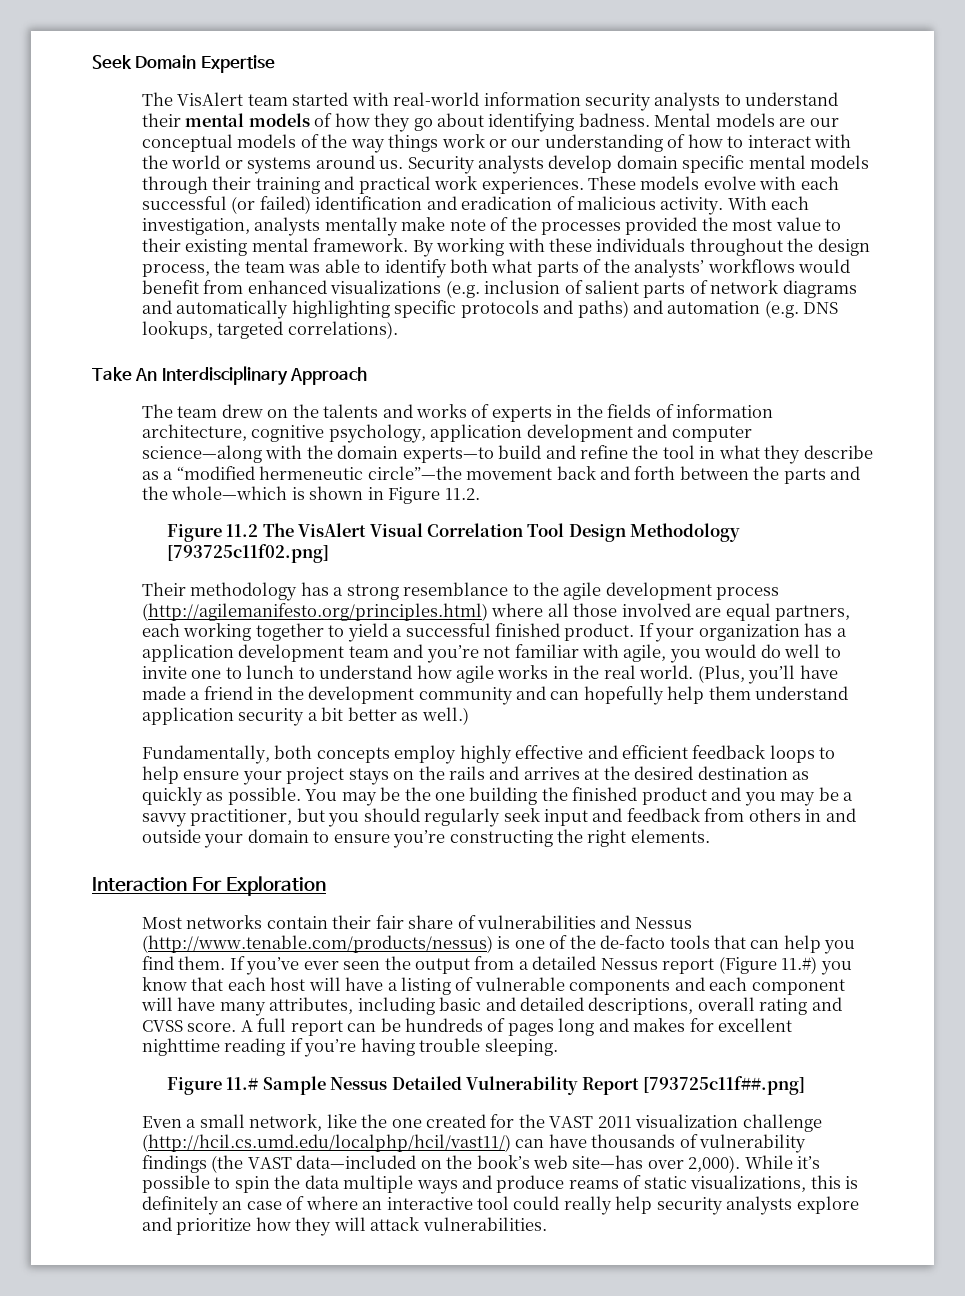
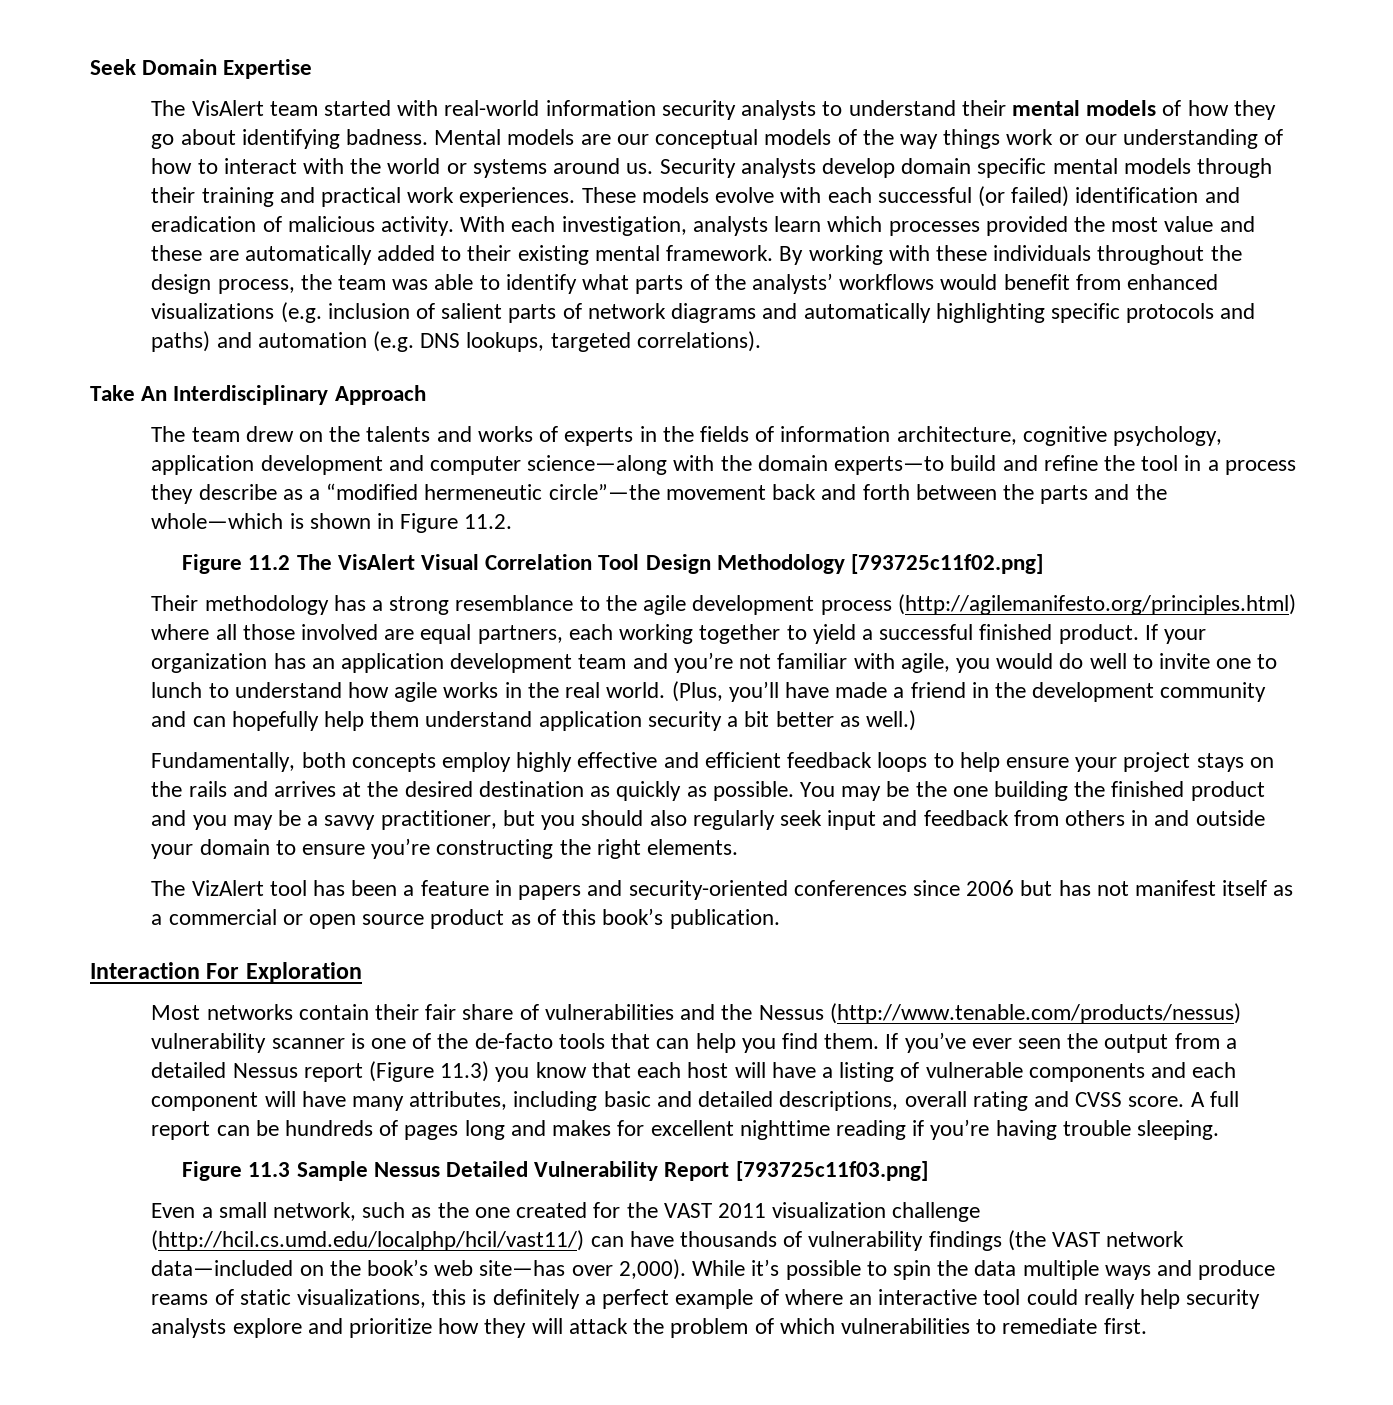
- With each investigation, analysts mentally make note of the processes provided the most value to their existing mental framework.
+ With each investigation, analysts learn which processes provided the most value and these are automatically added to their existing mental framework.
- By working with these individuals throughout the design process, the team was able to identify both what parts of the analysts’ workflows would benefit from enhanced visualizations (e.g. inclusion of salient parts of network diagrams and automatically highlighting specific protocols and paths) and automation (e.g. DNS lookups, targeted correlations).
+ By working with these individuals throughout the design process, the team was able to identify what parts of the analysts’ workflows would benefit from enhanced visualizations (e.g. inclusion of salient parts of network diagrams and automatically highlighting specific protocols and paths) and automation (e.g. DNS lookups, targeted correlations).
- The team drew on the talents and works of experts in the fields of information architecture, cognitive psychology, application development and computer science—along with the domain experts—to build and refine the tool in what they describe as a “modified hermeneutic circle”—the movement back and forth between the parts and the whole—which is shown in Figure 11.2.
+ The team drew on the talents and works of experts in the fields of information architecture, cognitive psychology, application development and computer science—along with the domain experts—to build and refine the tool in a process they describe as a “modified hermeneutic circle”—the movement back and forth between the parts and the whole—which is shown in Figure 11.2.
- If your organization has a application development team and you’re not familiar with agile, you would do well to invite one to lunch to understand how agile works in the real world.
+ If your organization has an application development team and you’re not familiar with agile, you would do well to invite one to lunch to understand how agile works in the real world.
- You may be the one building the finished product and you may be a savvy practitioner, but you should regularly seek input and feedback from others in and outside your domain to ensure you’re constructing the right elements.
+ You may be the one building the finished product and you may be a savvy practitioner, but you should also regularly seek input and feedback from others in and outside your domain to ensure you’re constructing the right elements.
+ The VizAlert tool has been a feature in papers and security-oriented conferences since 2006 but has not manifest itself as a commercial or open source product as of this book’s publication.
- Most networks contain their fair share of vulnerabilities and Nessus (http://www.tenable.com/products/nessus) is one of the de-facto tools that can help you find them.
+ Most networks contain their fair share of vulnerabilities and the Nessus (http://www.tenable.com/products/nessus) vulnerability scanner is one of the de-facto tools that can help you find them.
- If you’ve ever seen the output from a detailed Nessus report (Figure 11.#) you know that each host will have a listing of vulnerable components and each component will have many attributes, including basic and detailed descriptions, overall rating and CVSS score.
+ If you’ve ever seen the output from a detailed Nessus report (Figure 11.3) you know that each host will have a listing of vulnerable components and each component will have many attributes, including basic and detailed descriptions, overall rating and CVSS score.
- Figure 11.# Sample Nessus Detailed Vulnerability Report [793725c11f##.png]
+ Figure 11.3 Sample Nessus Detailed Vulnerability Report [793725c11f03.png]
- Even a small network, like the one created for the VAST 2011 visualization challenge (http://hcil.cs.umd.edu/localphp/hcil/vast11/) can have thousands of vulnerability findings (the VAST data—included on the book’s web site—has over 2,000).
+ Even a small network, such as the one created for the VAST 2011 visualization challenge (http://hcil.cs.umd.edu/localphp/hcil/vast11/) can have thousands of vulnerability findings (the VAST network data—included on the book’s web site—has over 2,000).
- While it’s possible to spin the data multiple ways and produce reams of static visualizations, this is definitely an case of where an interactive tool could really help security analysts explore and prioritize how they will attack vulnerabilities.
+ While it’s possible to spin the data multiple ways and produce reams of static visualizations, this is definitely a perfect example of where an interactive tool could really help security analysts explore and prioritize how they will attack the problem of which vulnerabilities to remediate first.

